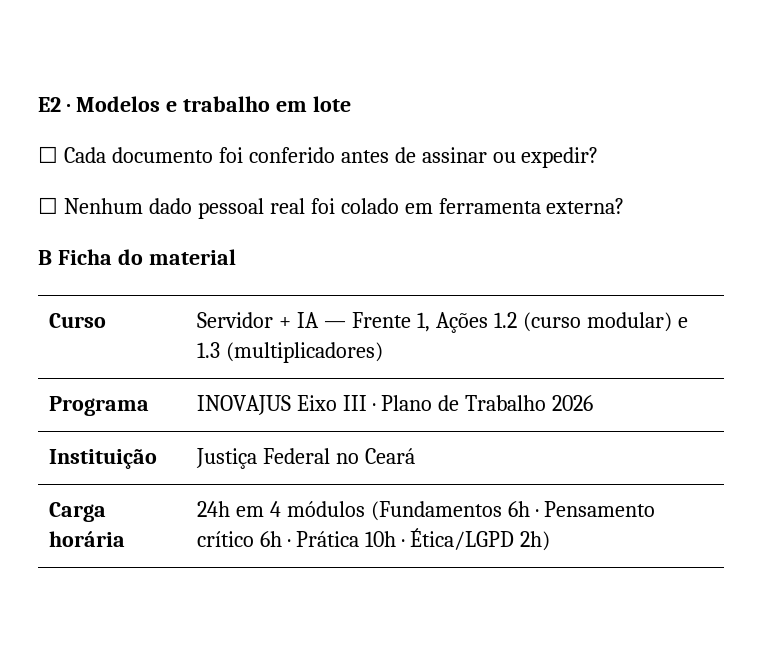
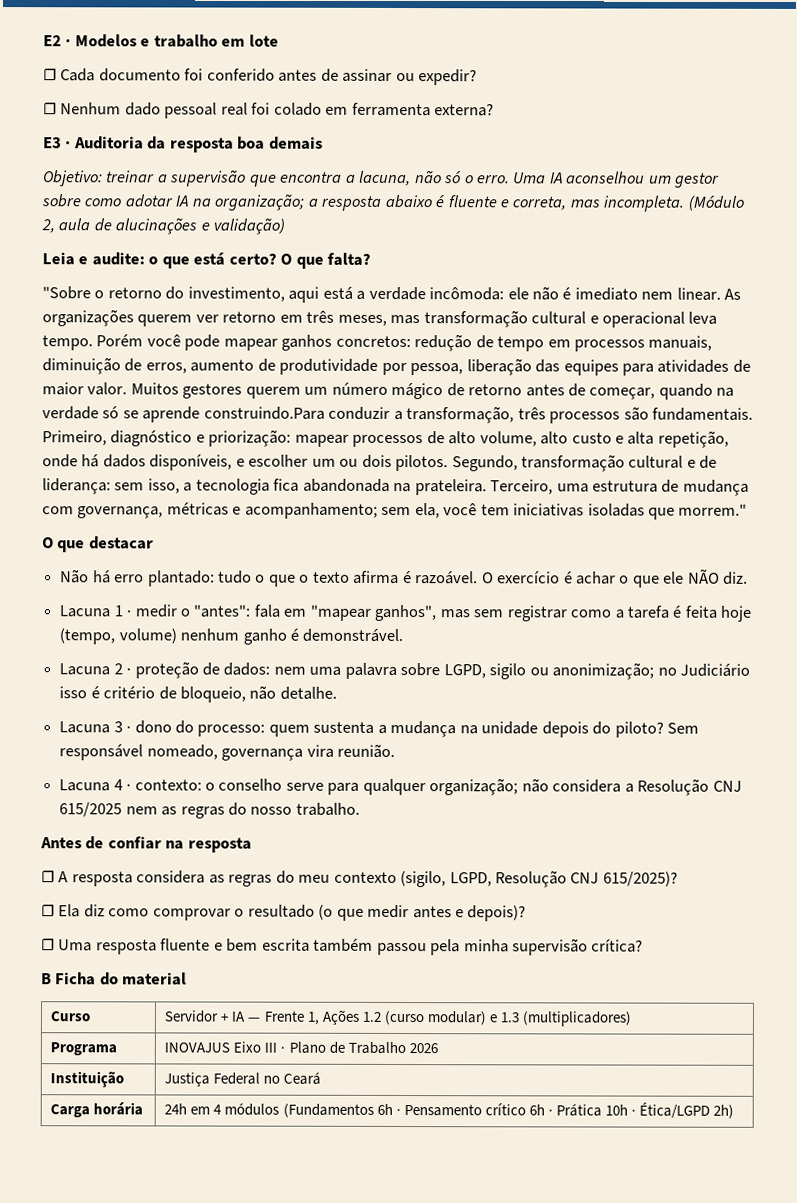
+ E3 · Auditoria da resposta boa demais
+ Objetivo: treinar a supervisão que encontra a lacuna, não só o erro. Uma IA aconselhou um gestor sobre como adotar IA na organização; a resposta abaixo é fluente e correta, mas incompleta. (Módulo 2, aula de alucinações e validação)
+ Leia e audite: o que está certo? O que falta?
+ "Sobre o retorno do investimento, aqui está a verdade incômoda: ele não é imediato nem linear. As organizações querem ver retorno em três meses, mas transformação cultural e operacional leva tempo. Porém você pode mapear ganhos concretos: redução de tempo em processos manuais, diminuição de erros, aumento de produtividade por pessoa, liberação das equipes para atividades de maior valor. Muitos gestores querem um número mágico de retorno antes de começar, quando na verdade só se aprende construindo.Para conduzir a transformação, três processos são fundamentais. Primeiro, diagnóstico e priorização: mapear processos de alto volume, alto custo e alta repetição, onde há dados disponíveis, e escolher um ou dois pilotos. Segundo, transformação cultural e de liderança: sem isso, a tecnologia fica abandonada na prateleira. Terceiro, uma estrutura de mudança com governança, métricas e acompanhamento; sem ela, você tem iniciativas isoladas que morrem."
+ O que destacar
+ Não há erro plantado: tudo o que o texto afirma é razoável. O exercício é achar o que ele NÃO diz.
+ Lacuna 1 · medir o "antes": fala em "mapear ganhos", mas sem registrar como a tarefa é feita hoje (tempo, volume) nenhum ganho é demonstrável.
+ Lacuna 2 · proteção de dados: nem uma palavra sobre LGPD, sigilo ou anonimização; no Judiciário isso é critério de bloqueio, não detalhe.
+ Lacuna 3 · dono do processo: quem sustenta a mudança na unidade depois do piloto? Sem responsável nomeado, governança vira reunião.
+ Lacuna 4 · contexto: o conselho serve para qualquer organização; não considera a Resolução CNJ 615/2025 nem as regras do nosso trabalho.
+ Antes de confiar na resposta
+ ☐ A resposta considera as regras do meu contexto (sigilo, LGPD, Resolução CNJ 615/2025)?
+ ☐ Ela diz como comprovar o resultado (o que medir antes e depois)?
+ ☐ Uma resposta fluente e bem escrita também passou pela minha supervisão crítica?

